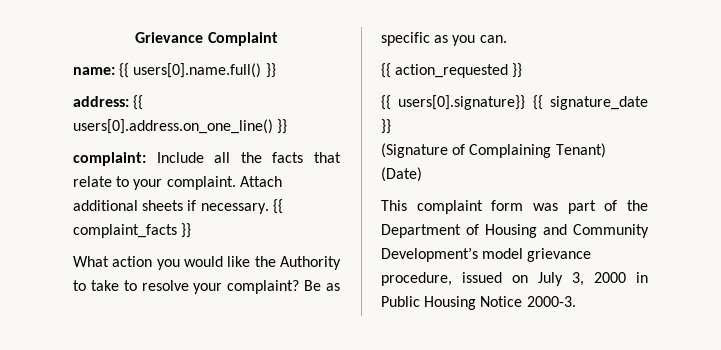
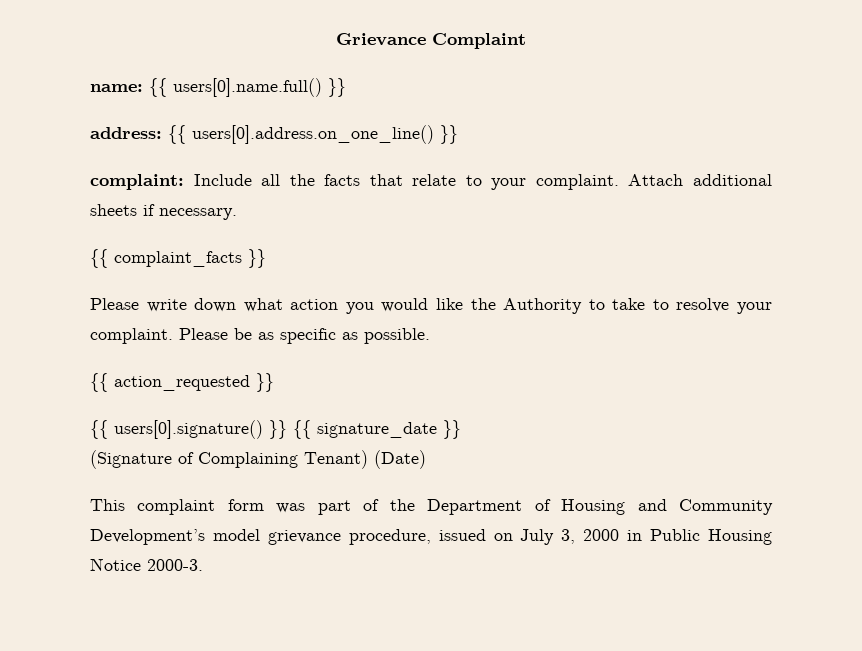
- Attach additional sheets if necessary. {{ complaint_facts }}
+ Attach additional sheets if necessary.
+ {{ complaint_facts }}
- What action you would like the Authority to take to resolve your complaint? Be as specific as you can.
+ Please write down what action you would like the Authority to take to resolve your complaint. Please be as specific as possible.
- {{ users[0].signature}} {{ signature_date }}
+ {{ users[0].signature() }} {{ signature_date }}

